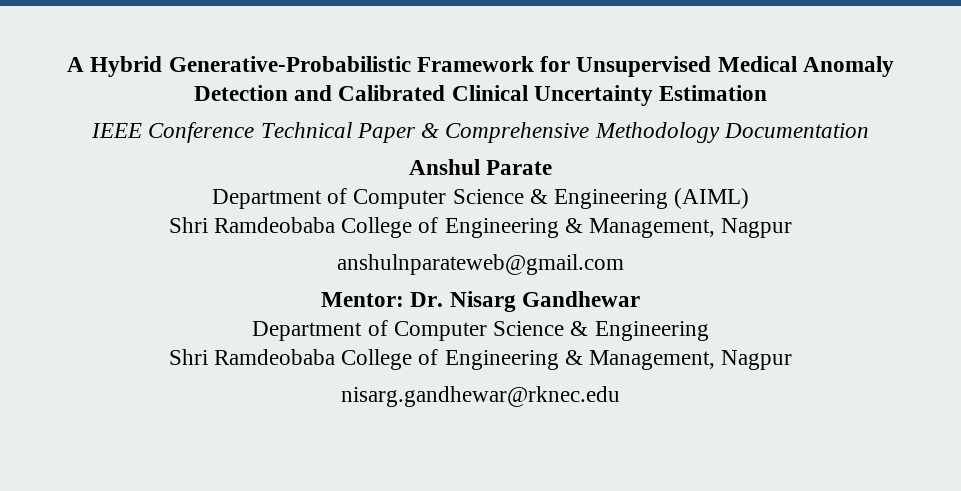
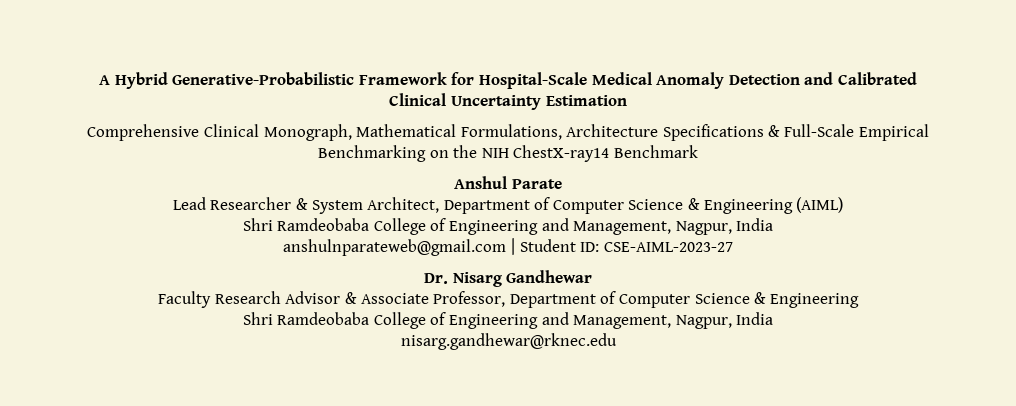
- A Hybrid Generative-Probabilistic Framework for Unsupervised Medical Anomaly Detection and Calibrated Clinical Uncertainty Estimation
+ A Hybrid Generative-Probabilistic Framework for Hospital-Scale Medical Anomaly Detection and Calibrated Clinical Uncertainty Estimation
- IEEE Conference Technical Paper & Comprehensive Methodology Documentation
+ Comprehensive Clinical Monograph, Mathematical Formulations, Architecture Specifications & Full-Scale Empirical Benchmarking on the NIH ChestX-ray14 Benchmark
  Anshul Parate
- Department of Computer Science & Engineering (AIML)
- Shri Ramdeobaba College of Engineering & Management, Nagpur
- anshulnparateweb@gmail.com
- Mentor: Dr. Nisarg Gandhewar
- Department of Computer Science & Engineering
- Shri Ramdeobaba College of Engineering & Management, Nagpur
+ Lead Researcher & System Architect, Department of Computer Science & Engineering (AIML)
+ Shri Ramdeobaba College of Engineering and Management, Nagpur, India
+ anshulnparateweb@gmail.com | Student ID: CSE-AIML-2023-27
+ Dr. Nisarg Gandhewar
+ Faculty Research Advisor & Associate Professor, Department of Computer Science & Engineering
+ Shri Ramdeobaba College of Engineering and Management, Nagpur, India

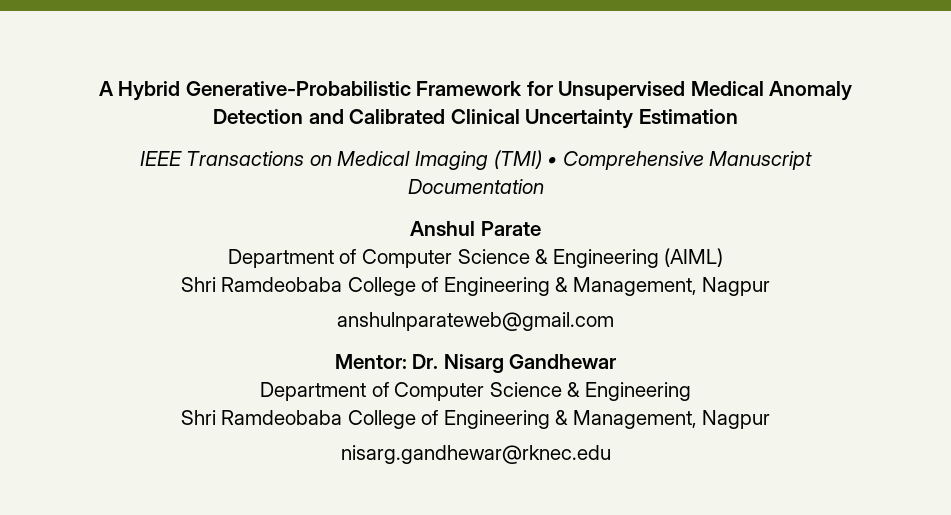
- A Hybrid Generative-Probabilistic Framework for Hospital-Scale Medical Anomaly Detection and Calibrated Clinical Uncertainty Estimation
+ A Hybrid Generative-Probabilistic Framework for Unsupervised Medical Anomaly Detection and Calibrated Clinical Uncertainty Estimation
- Comprehensive Clinical Monograph, Mathematical Formulations, Architecture Specifications & Full-Scale Empirical Benchmarking on the NIH ChestX-ray14 Benchmark
+ IEEE Transactions on Medical Imaging (TMI) • Comprehensive Manuscript Documentation
  Anshul Parate
- Lead Researcher & System Architect, Department of Computer Science & Engineering (AIML)
- Shri Ramdeobaba College of Engineering and Management, Nagpur, India
- anshulnparateweb@gmail.com | Student ID: CSE-AIML-2023-27
- Dr. Nisarg Gandhewar
- Faculty Research Advisor & Associate Professor, Department of Computer Science & Engineering
- Shri Ramdeobaba College of Engineering and Management, Nagpur, India
+ Department of Computer Science & Engineering (AIML)
+ Shri Ramdeobaba College of Engineering & Management, Nagpur
+ anshulnparateweb@gmail.com
+ Mentor: Dr. Nisarg Gandhewar
+ Department of Computer Science & Engineering
+ Shri Ramdeobaba College of Engineering & Management, Nagpur

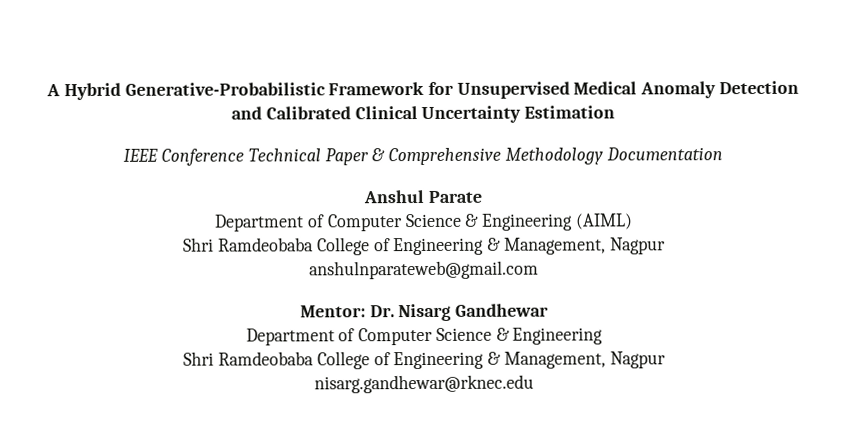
- IEEE Transactions on Medical Imaging (TMI) • Comprehensive Manuscript Documentation
+ IEEE Conference Technical Paper & Comprehensive Methodology Documentation

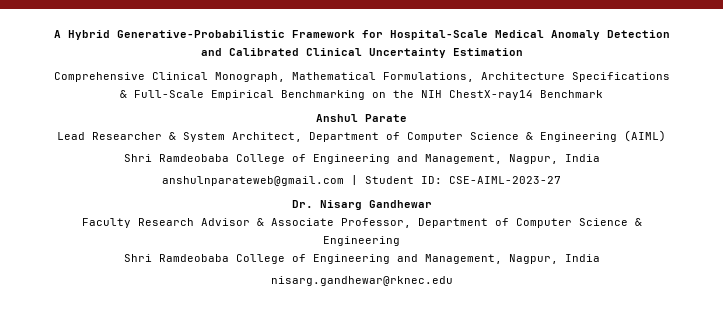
- A Hybrid Generative-Probabilistic Framework for Unsupervised Medical Anomaly Detection and Calibrated Clinical Uncertainty Estimation
+ A Hybrid Generative-Probabilistic Framework for Hospital-Scale Medical Anomaly Detection and Calibrated Clinical Uncertainty Estimation
- IEEE Conference Technical Paper & Comprehensive Methodology Documentation
+ Comprehensive Clinical Monograph, Mathematical Formulations, Architecture Specifications & Full-Scale Empirical Benchmarking on the NIH ChestX-ray14 Benchmark
  Anshul Parate
- Department of Computer Science & Engineering (AIML)
- Shri Ramdeobaba College of Engineering & Management, Nagpur
- anshulnparateweb@gmail.com
- Mentor: Dr. Nisarg Gandhewar
- Department of Computer Science & Engineering
- Shri Ramdeobaba College of Engineering & Management, Nagpur
+ Lead Researcher & System Architect, Department of Computer Science & Engineering (AIML)
+ Shri Ramdeobaba College of Engineering and Management, Nagpur, India
+ anshulnparateweb@gmail.com | Student ID: CSE-AIML-2023-27
+ Dr. Nisarg Gandhewar
+ Faculty Research Advisor & Associate Professor, Department of Computer Science & Engineering
+ Shri Ramdeobaba College of Engineering and Management, Nagpur, India

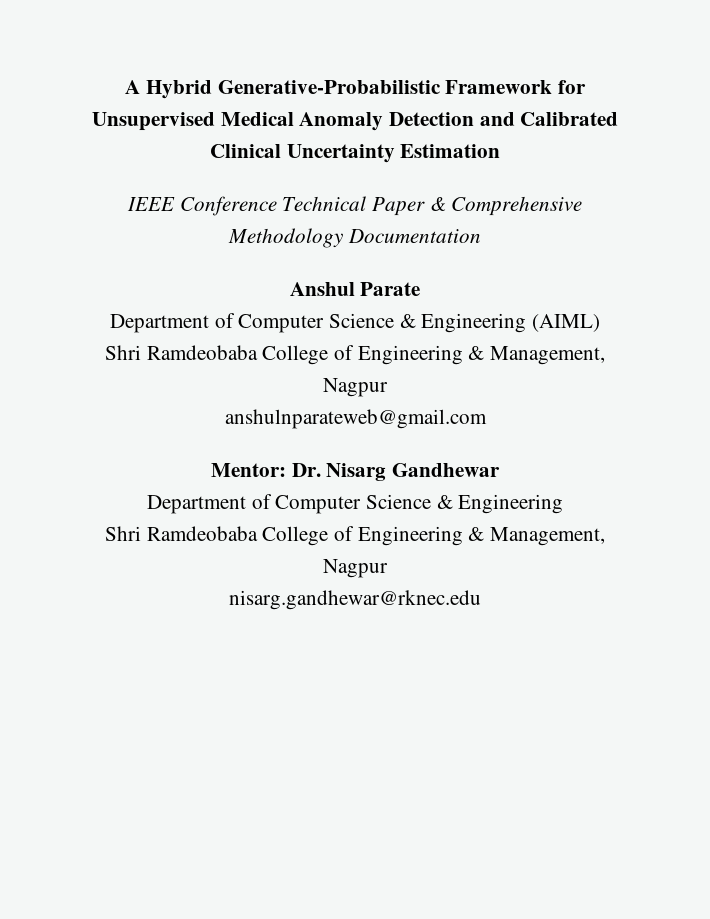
- A Hybrid Generative-Probabilistic Framework for Hospital-Scale Medical Anomaly Detection and Calibrated Clinical Uncertainty Estimation
+ A Hybrid Generative-Probabilistic Framework for Unsupervised Medical Anomaly Detection and Calibrated Clinical Uncertainty Estimation
- Comprehensive Clinical Monograph, Mathematical Formulations, Architecture Specifications & Full-Scale Empirical Benchmarking on the NIH ChestX-ray14 Benchmark
+ IEEE Conference Technical Paper & Comprehensive Methodology Documentation
  Anshul Parate
- Lead Researcher & System Architect, Department of Computer Science & Engineering (AIML)
- Shri Ramdeobaba College of Engineering and Management, Nagpur, India
- anshulnparateweb@gmail.com | Student ID: CSE-AIML-2023-27
- Dr. Nisarg Gandhewar
- Faculty Research Advisor & Associate Professor, Department of Computer Science & Engineering
- Shri Ramdeobaba College of Engineering and Management, Nagpur, India
+ Department of Computer Science & Engineering (AIML)
+ Shri Ramdeobaba College of Engineering & Management, Nagpur
+ anshulnparateweb@gmail.com
+ Mentor: Dr. Nisarg Gandhewar
+ Department of Computer Science & Engineering
+ Shri Ramdeobaba College of Engineering & Management, Nagpur

